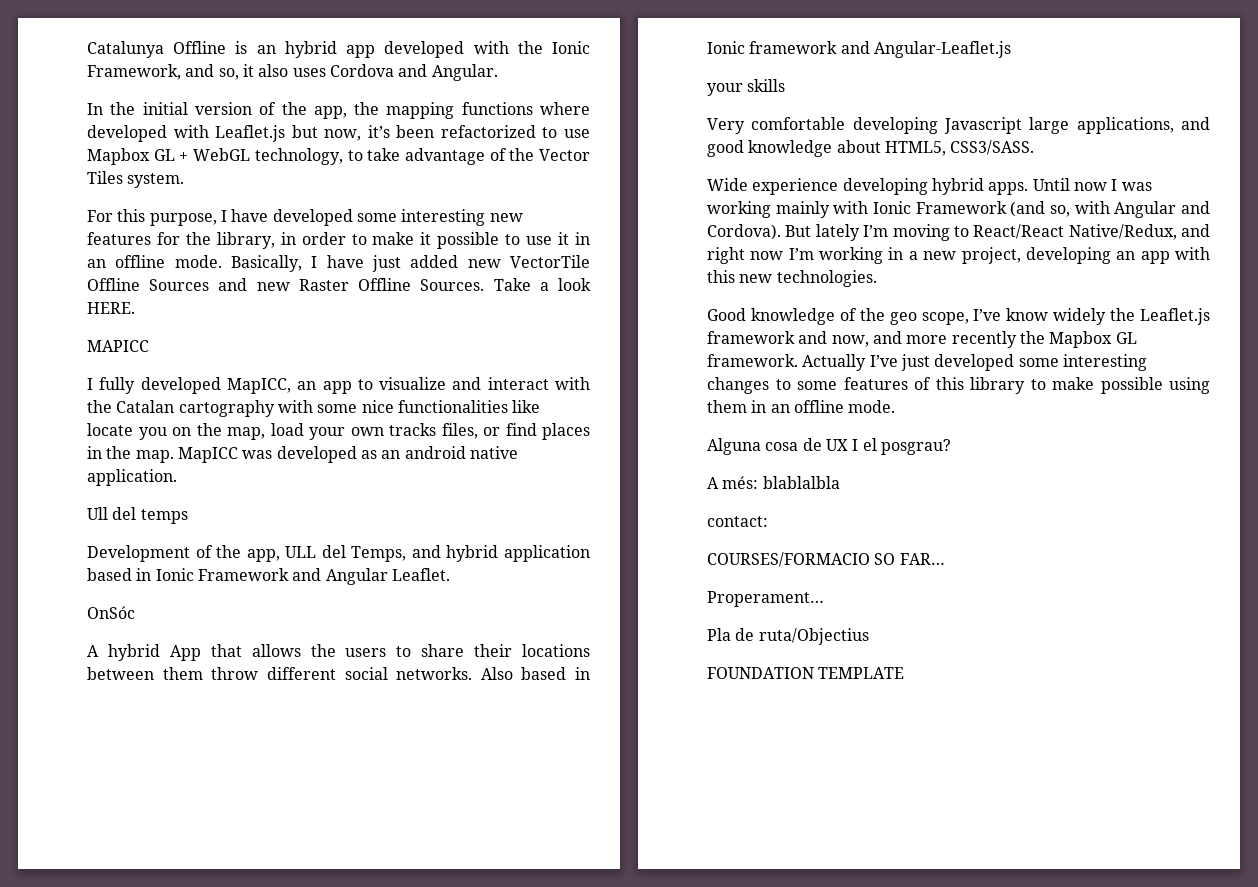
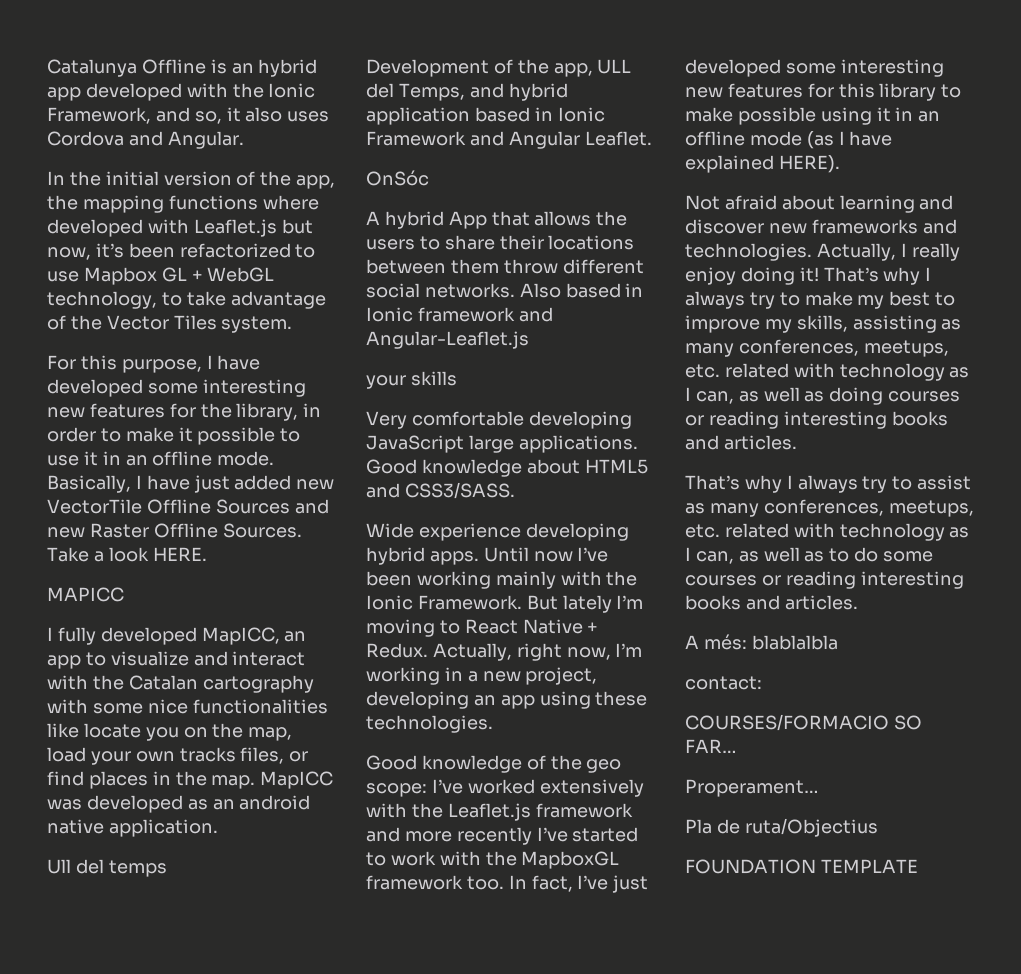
- Very comfortable developing Javascript large applications, and good knowledge about HTML5, CSS3/SASS.
+ Very comfortable developing JavaScript large applications. Good knowledge about HTML5 and CSS3/SASS.
- Until now I was working mainly with Ionic Framework (and so, with Angular and Cordova).
+ Until now I’ve been working mainly with the Ionic Framework.
- But lately I’m moving to React/React Native/Redux, and right now I’m working in a new project, developing an app with this new technologies.
+ But lately I’m moving to React Native + Redux. Actually, right now, I’m working in a new project, developing an app using these technologies.
- Good knowledge of the geo scope, I’ve know widely the Leaflet.js framework and now, and more recently the Mapbox GL framework. Actually I’ve just developed some interesting changes to some features of this library to make possible using them in an offline mode.
- Alguna cosa de UX I el posgrau?
+ Good knowledge of the geo scope: I’ve worked extensively with the Leaflet.js framework and more recently I’ve started to work with the MapboxGL framework too. In fact, I’ve just developed some interesting new features for this library to make possible using it in an offline mode (as I have explained HERE).
+ Not afraid about learning and discover new frameworks and technologies. Actually, I really enjoy doing it! That’s why I always try to make my best to improve my skills, assisting as many conferences, meetups, etc. related with technology as I can, as well as doing courses or reading interesting books and articles.
+ That’s why I always try to assist as many conferences, meetups, etc. related with technology as I can, as well as to do some courses or reading interesting books and articles.

